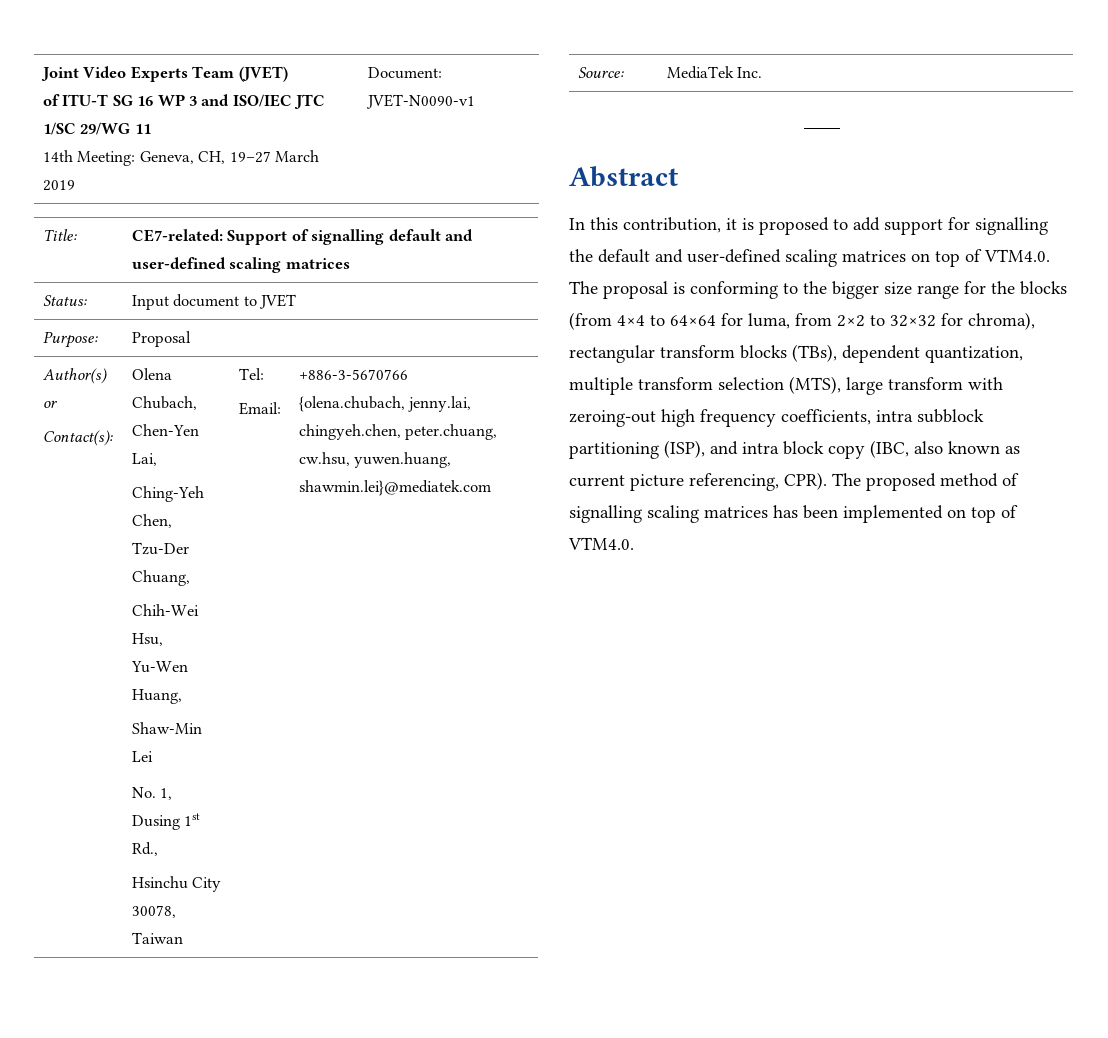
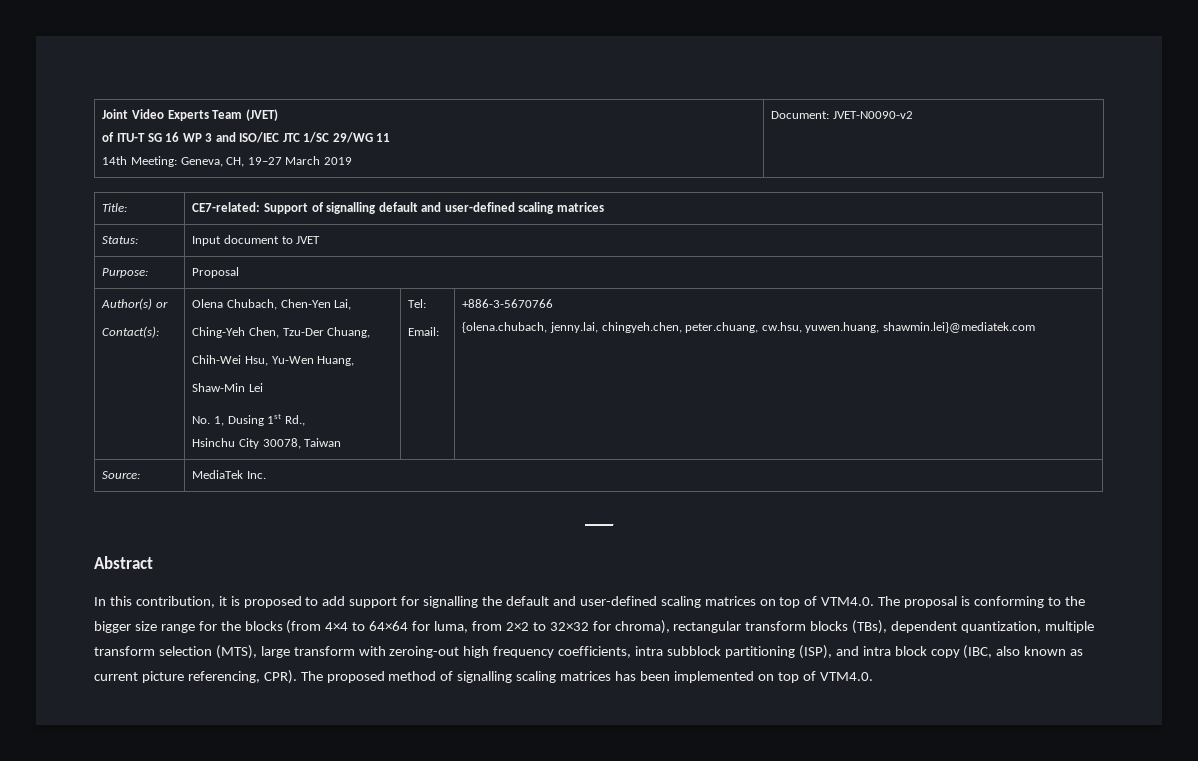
  Joint Video Experts Team (JVET)
  of ITU-T SG 16 WP 3 and ISO/IEC JTC 1/SC 29/WG 11
- 14th Meeting: Geneva, CH, 19–27 March 2019 | Document: JVET-N0090-v1
+ 14th Meeting: Geneva, CH, 19–27 March 2019 | Document: JVET-N0090-v2

